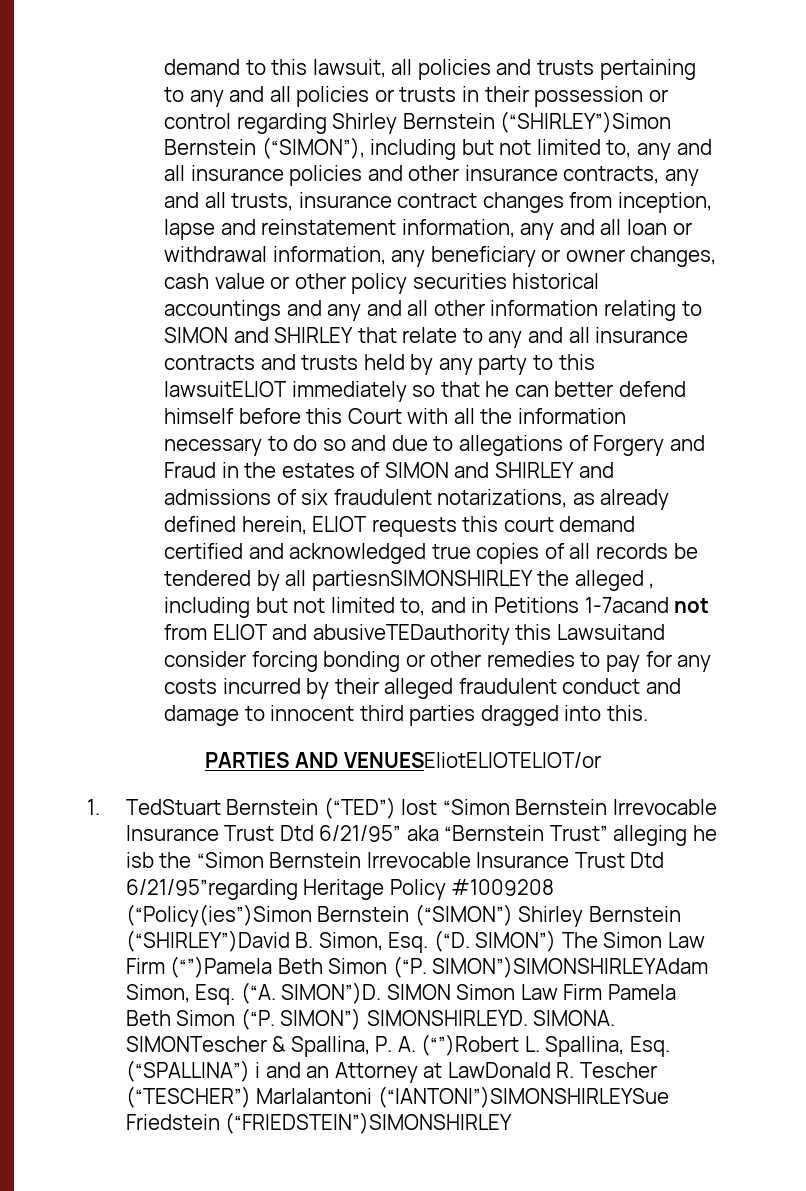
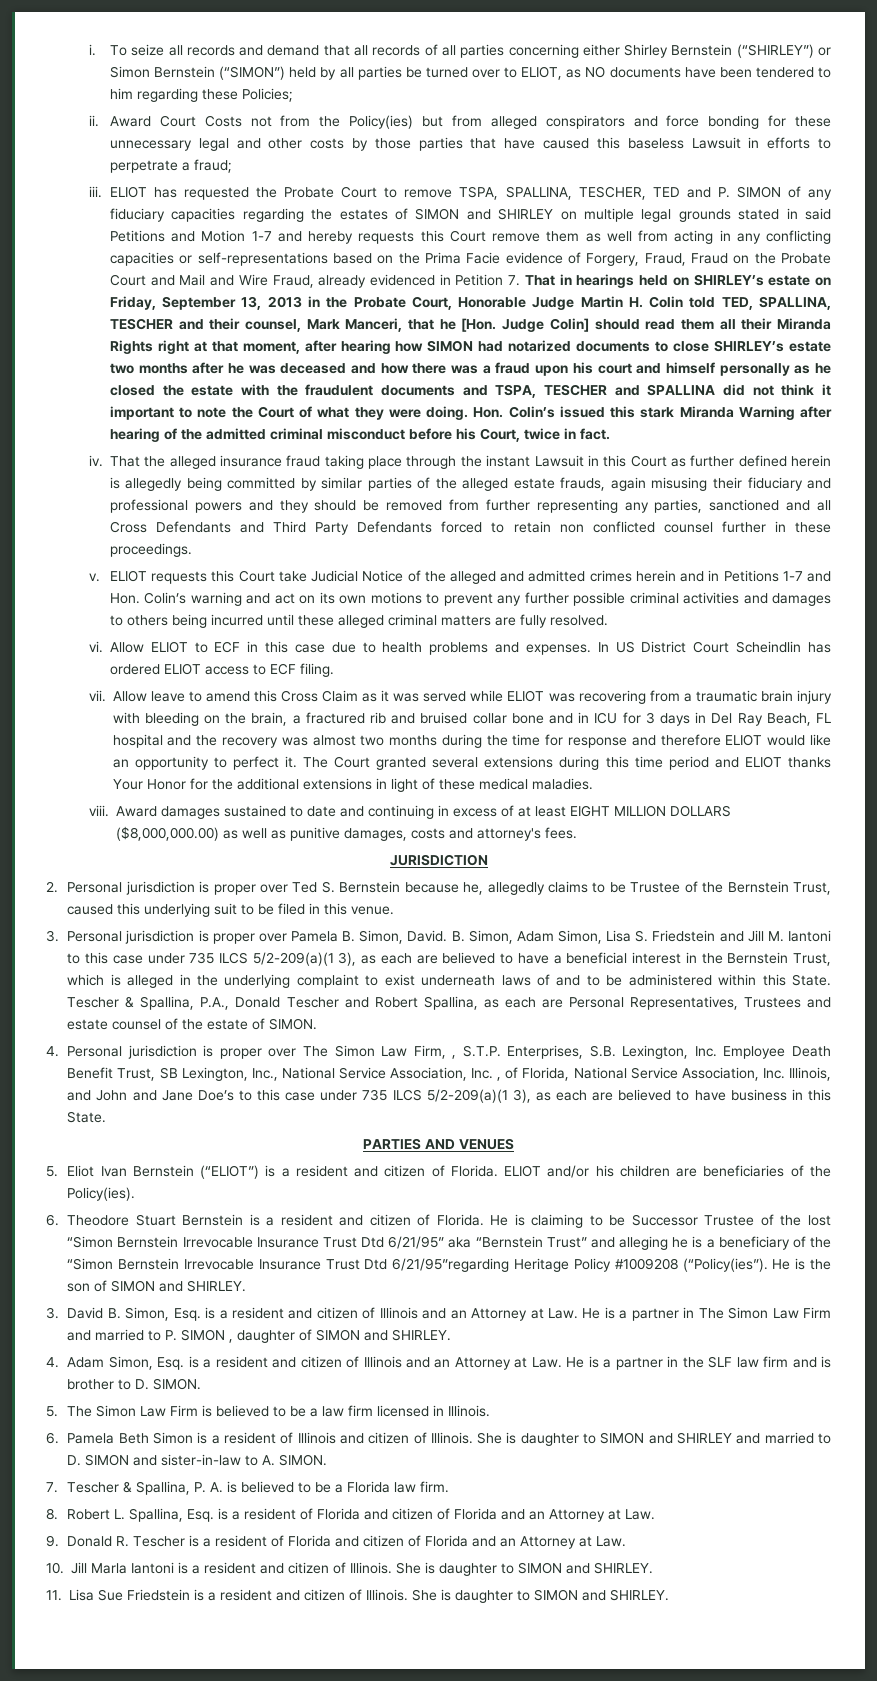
- demand to this lawsuit, all policies and trusts pertaining to any and all policies or trusts in their possession or control regarding Shirley Bernstein (“SHIRLEY”)Simon Bernstein (“SIMON”), including but not limited to, any and all insurance policies and other insurance contracts, any and all trusts, insurance contract changes from inception, lapse and reinstatement information, any and all loan or withdrawal information, any beneficiary or owner changes, cash value or other policy securities historical accountings and any and all other information relating to SIMON and SHIRLEY that relate to any and all insurance contracts and trusts held by any party to this lawsuitELIOT immediately so that he can better defend himself before this Court with all the information necessary to do so and due to allegations of Forgery and Fraud in the estates of SIMON and SHIRLEY and admissions of six fraudulent notarizations, as already defined herein, ELIOT requests this court demand certified and acknowledged true copies of all records be tendered by all partiesnSIMONSHIRLEY the alleged , including but not limited to, and in Petitions 1-7acand not from ELIOT and abusiveTEDauthority this Lawsuitand consider forcing bonding or other remedies to pay for any costs incurred by their alleged fraudulent conduct and damage to innocent third parties dragged into this.
- PARTIES AND VENUESEliotELIOTELIOT/or
- 1. TedStuart Bernstein (“TED”) lost “Simon Bernstein Irrevocable Insurance Trust Dtd 6/21/95” aka “Bernstein Trust” alleging he isb the “Simon Bernstein Irrevocable Insurance Trust Dtd 6/21/95”regarding Heritage Policy #1009208 (“Policy(ies”)Simon Bernstein (“SIMON”) Shirley Bernstein (“SHIRLEY”)David B. Simon, Esq. (“D. SIMON”) The Simon Law Firm (“”)Pamela Beth Simon (“P. SIMON”)SIMONSHIRLEYAdam Simon, Esq. (“A. SIMON”)D. SIMON Simon Law Firm Pamela Beth Simon (“P. SIMON”) SIMONSHIRLEYD. SIMONA. SIMONTescher & Spallina, P. A. (“”)Robert L. Spallina, Esq. (“SPALLINA”) i and an Attorney at LawDonald R. Tescher (“TESCHER”) MarlaIantoni (“IANTONI”)SIMONSHIRLEYSue Friedstein (“FRIEDSTEIN”)SIMONSHIRLEY
+ i. To seize all records and demand that all records of all parties concerning either Shirley Bernstein (“SHIRLEY”) or Simon Bernstein (“SIMON”) held by all parties be turned over to ELIOT, as NO documents have been tendered to him regarding these Policies;
+ ii. Award Court Costs not from the Policy(ies) but from alleged conspirators and force bonding for these unnecessary legal and other costs by those parties that have caused this baseless Lawsuit in efforts to perpetrate a fraud;
+ iii. ELIOT has requested the Probate Court to remove TSPA, SPALLINA, TESCHER, TED and P. SIMON of any fiduciary capacities regarding the estates of SIMON and SHIRLEY on multiple legal grounds stated in said Petitions and Motion 1-7 and hereby requests this Court remove them as well from acting in any conflicting capacities or self-representations based on the Prima Facie evidence of Forgery, Fraud, Fraud on the Probate Court and Mail and Wire Fraud, already evidenced in Petition 7. That in hearings held on SHIRLEY’s estate on Friday, September 13, 2013 in the Probate Court, Honorable Judge Martin H. Colin told TED, SPALLINA, TESCHER and their counsel, Mark Manceri, that he [Hon. Judge Colin] should read them all their Miranda Rights right at that moment, after hearing how SIMON had notarized documents to close SHIRLEY’s estate two months after he was deceased and how there was a fraud upon his court and himself personally as he closed the estate with the fraudulent documents and TSPA, TESCHER and SPALLINA did not think it important to note the Court of what they were doing. Hon. Colin’s issued this stark Miranda Warning after hearing of the admitted criminal misconduct before his Court, twice in fact.
+ iv. That the alleged insurance fraud taking place through the instant Lawsuit in this Court as further defined herein is allegedly being committed by similar parties of the alleged estate frauds, again misusing their fiduciary and professional powers and they should be removed from further representing any parties, sanctioned and all Cross Defendants and Third Party Defendants forced to retain non conflicted counsel further in these proceedings.
+ v. ELIOT requests this Court take Judicial Notice of the alleged and admitted crimes herein and in Petitions 1-7 and Hon. Colin’s warning and act on its own motions to prevent any further possible criminal activities and damages to others being incurred until these alleged criminal matters are fully resolved.
+ vi. Allow ELIOT to ECF in this case due to health problems and expenses. In US District Court Scheindlin has ordered ELIOT access to ECF filing.
+ vii. Allow leave to amend this Cross Claim as it was served while ELIOT was recovering from a traumatic brain injury with bleeding on the brain, a fractured rib and bruised collar bone and in ICU for 3 days in Del Ray Beach, FL hospital and the recovery was almost two months during the time for response and therefore ELIOT would like an opportunity to perfect it. The Court granted several extensions during this time period and ELIOT thanks Your Honor for the additional extensions in light of these medical maladies.
+ viii. Award damages sustained to date and continuing in excess of at least EIGHT MILLION DOLLARS ($8,000,000.00) as well as punitive damages, costs and attorney's fees.
+ JURISDICTION
+ 2. Personal jurisdiction is proper over Ted S. Bernstein because he, allegedly claims to be Trustee of the Bernstein Trust, caused this underlying suit to be filed in this venue.
+ 3. Personal jurisdiction is proper over Pamela B. Simon, David. B. Simon, Adam Simon, Lisa S. Friedstein and Jill M. Iantoni to this case under 735 ILCS 5/2-209(a)(1 3), as each are believed to have a beneficial interest in the Bernstein Trust, which is alleged in the underlying complaint to exist underneath laws of and to be administered within this State. Tescher & Spallina, P.A., Donald Tescher and Robert Spallina, as each are Personal Representatives, Trustees and estate counsel of the estate of SIMON.
+ 4. Personal jurisdiction is proper over The Simon Law Firm, , S.T.P. Enterprises, S.B. Lexington, Inc. Employee Death Benefit Trust, SB Lexington, Inc., National Service Association, Inc. , of Florida, National Service Association, Inc. Illinois, and John and Jane Doe’s to this case under 735 ILCS 5/2-209(a)(1 3), as each are believed to have business in this State.
+ PARTIES AND VENUES
+ 5. Eliot Ivan Bernstein (“ELIOT”) is a resident and citizen of Florida. ELIOT and/or his children are beneficiaries of the Policy(ies).
+ 6. Theodore Stuart Bernstein is a resident and citizen of Florida. He is claiming to be Successor Trustee of the lost “Simon Bernstein Irrevocable Insurance Trust Dtd 6/21/95” aka “Bernstein Trust” and alleging he is a beneficiary of the “Simon Bernstein Irrevocable Insurance Trust Dtd 6/21/95”regarding Heritage Policy #1009208 (“Policy(ies”). He is the son of SIMON and SHIRLEY.
+ 3. David B. Simon, Esq. is a resident and citizen of Illinois and an Attorney at Law. He is a partner in The Simon Law Firm and married to P. SIMON , daughter of SIMON and SHIRLEY.
+ 4. Adam Simon, Esq. is a resident and citizen of Illinois and an Attorney at Law. He is a partner in the SLF law firm and is brother to D. SIMON.
+ 5. The Simon Law Firm is believed to be a law firm licensed in Illinois.
+ 6. Pamela Beth Simon is a resident of Illinois and citizen of Illinois. She is daughter to SIMON and SHIRLEY and married to D. SIMON and sister-in-law to A. SIMON.
+ 7. Tescher & Spallina, P. A. is believed to be a Florida law firm.
+ 8. Robert L. Spallina, Esq. is a resident of Florida and citizen of Florida and an Attorney at Law.
+ 9. Donald R. Tescher is a resident of Florida and citizen of Florida and an Attorney at Law.
+ 10. Jill Marla Iantoni is a resident and citizen of Illinois. She is daughter to SIMON and SHIRLEY.
+ 11. Lisa Sue Friedstein is a resident and citizen of Illinois. She is daughter to SIMON and SHIRLEY.

